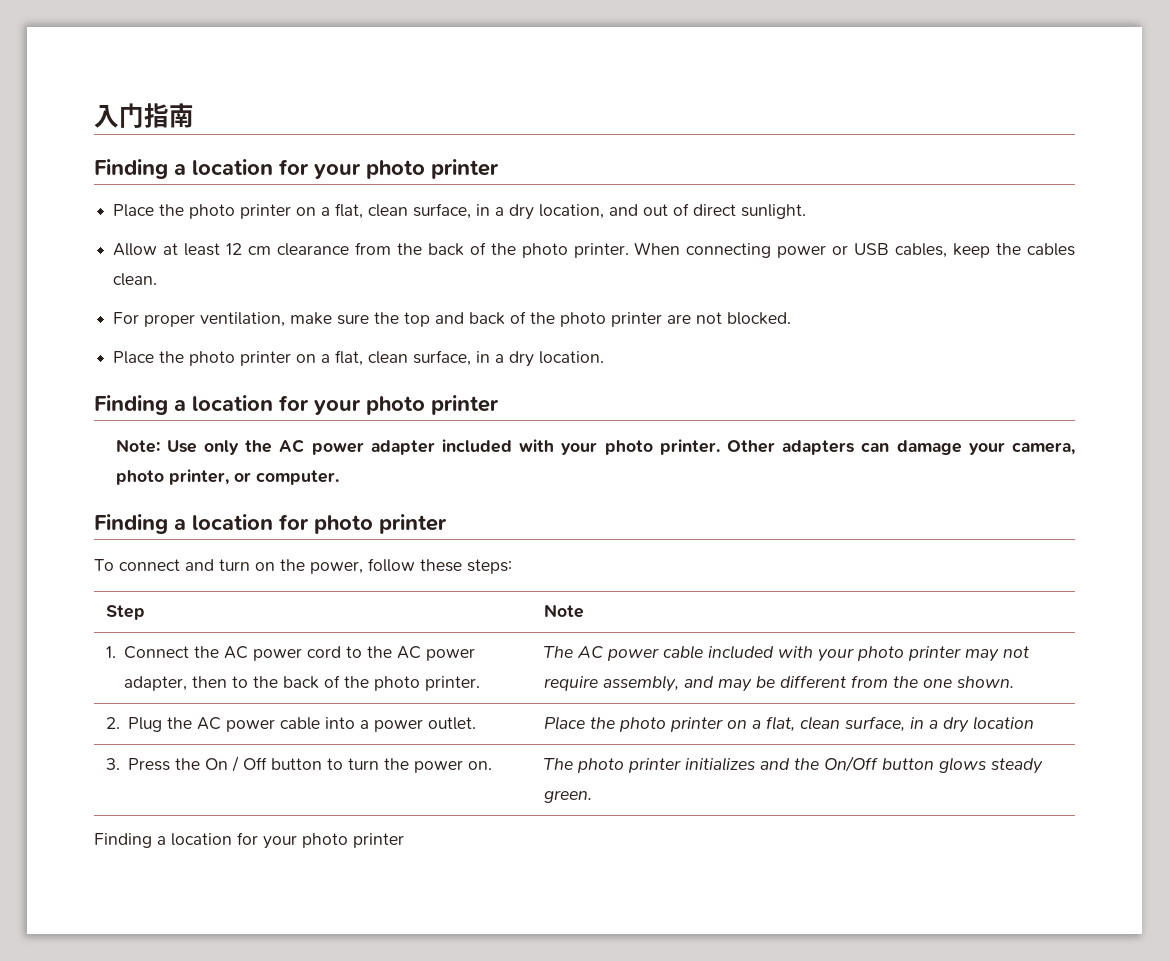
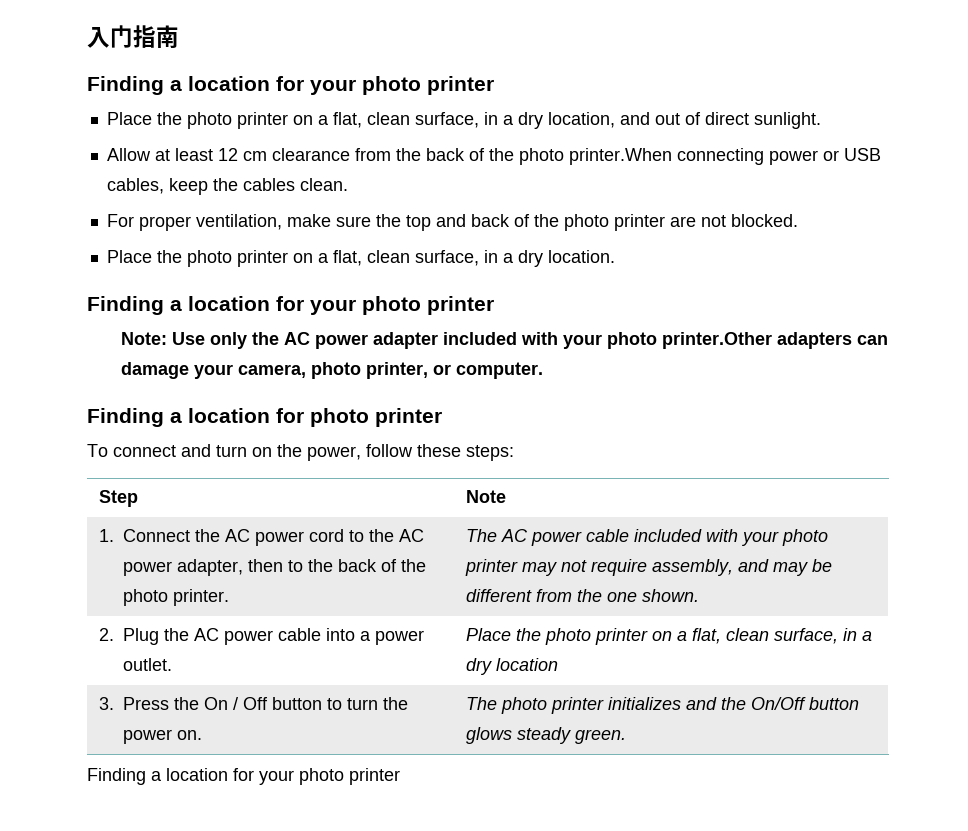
- Allow at least 12 cm clearance from the back of the photo printer. When connecting power or USB cables, keep the cables clean.
+ Allow at least 12 cm clearance from the back of the photo printer.When connecting power or USB cables, keep the cables clean.
- Note: Use only the AC power adapter included with your photo printer. Other adapters can damage your camera, photo printer, or computer.
+ Note: Use only the AC power adapter included with your photo printer.Other adapters can damage your camera, photo printer, or computer.

